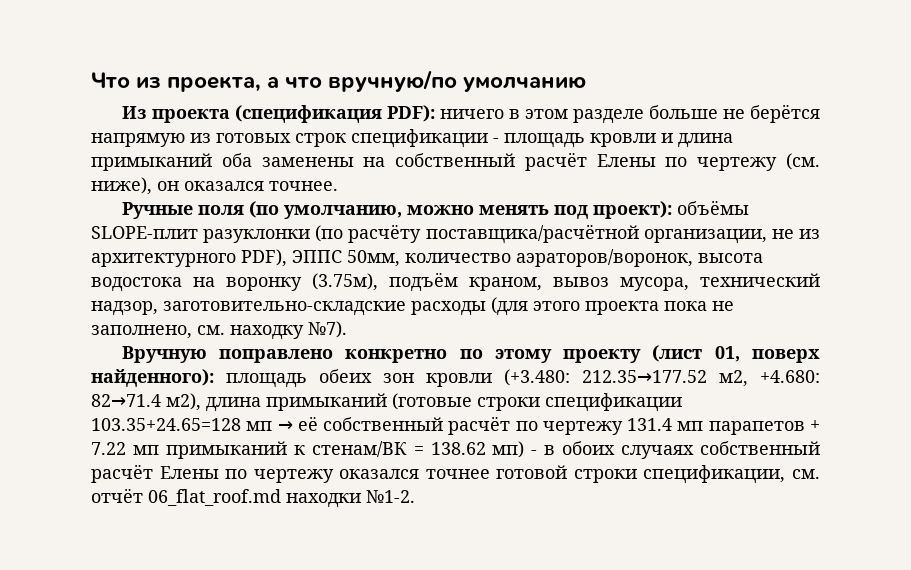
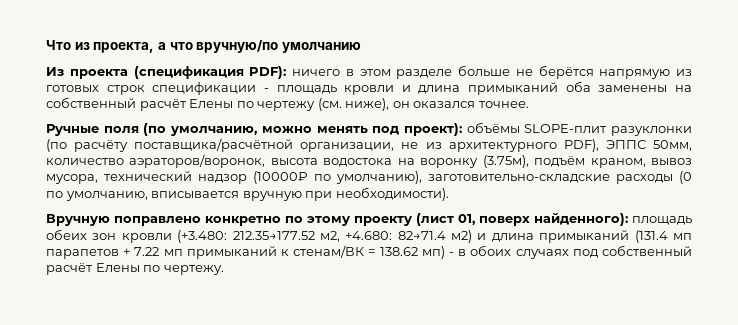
- Ручные поля (по умолчанию, можно менять под проект): объёмы SLOPE-плит разуклонки (по расчёту поставщика/расчётной организации, не из архитектурного PDF), ЭППС 50мм, количество аэраторов/воронок, высота водостока на воронку (3.75м), подъём краном, вывоз мусора, технический надзор, заготовительно-складские расходы (для этого проекта пока не заполнено, см. находку №7).
+ Ручные поля (по умолчанию, можно менять под проект): объёмы SLOPE-плит разуклонки (по расчёту поставщика/расчётной организации, не из архитектурного PDF), ЭППС 50мм, количество аэраторов/воронок, высота водостока на воронку (3.75м), подъём краном, вывоз мусора, технический надзор (10000₽ по умолчанию), заготовительно-складские расходы (0 по умолчанию, вписывается вручную при необходимости).
- Вручную поправлено конкретно по этому проекту (лист 01, поверх найденного): площадь обеих зон кровли (+3.480: 212.35→177.52 м2, +4.680: 82→71.4 м2), длина примыканий (готовые строки спецификации 103.35+24.65=128 мп → её собственный расчёт по чертежу 131.4 мп парапетов + 7.22 мп примыканий к стенам/ВК = 138.62 мп) - в обоих случаях собственный расчёт Елены по чертежу оказался точнее готовой строки спецификации, см. отчёт 06_flat_roof.md находки №1-2.
+ Вручную поправлено конкретно по этому проекту (лист 01, поверх найденного): площадь обеих зон кровли (+3.480: 212.35→177.52 м2, +4.680: 82→71.4 м2) и длина примыканий (131.4 мп парапетов + 7.22 мп примыканий к стенам/ВК = 138.62 мп) - в обоих случаях под собственный расчёт Елены по чертежу.

